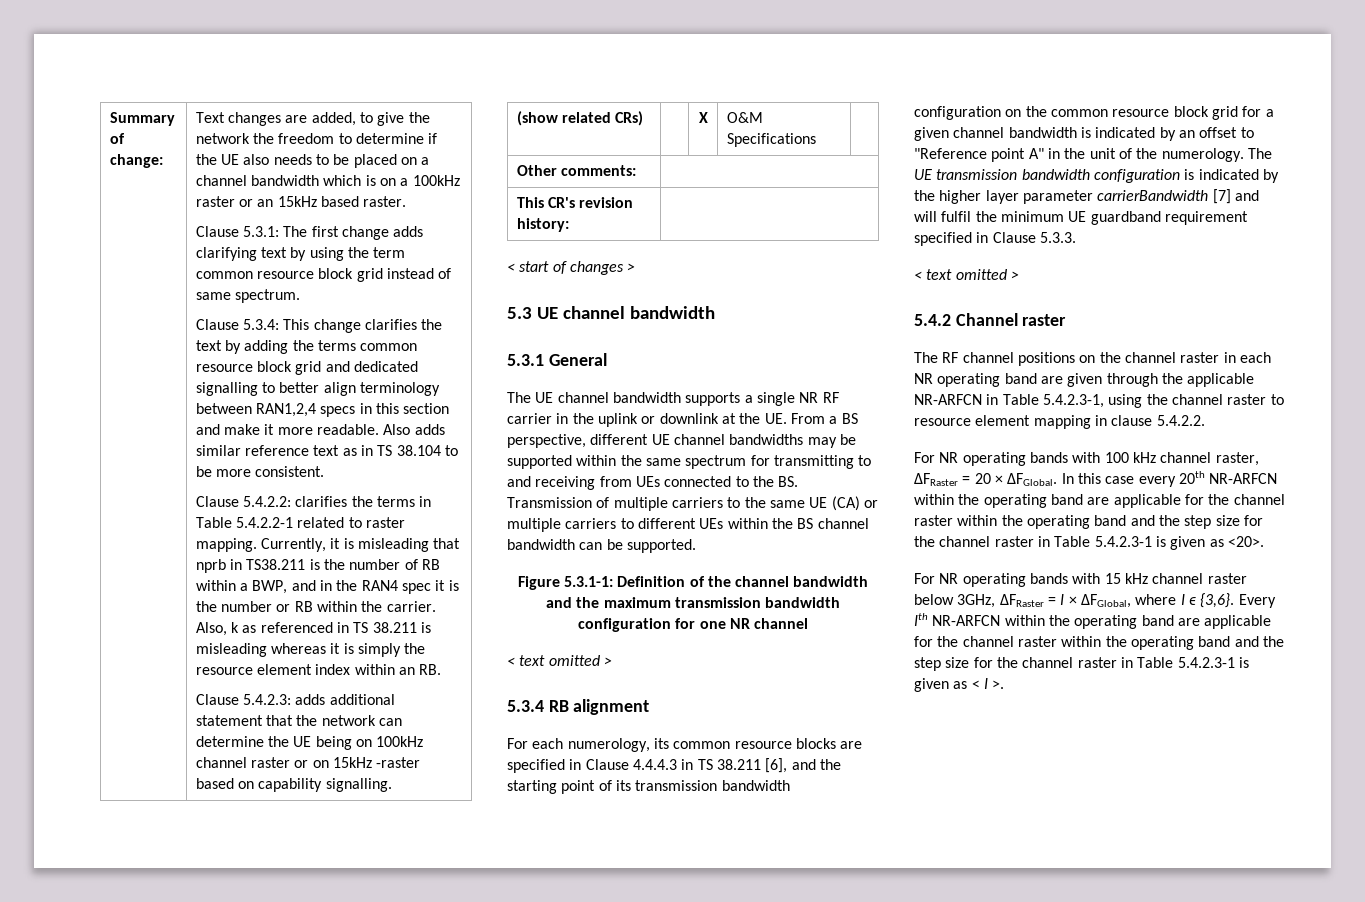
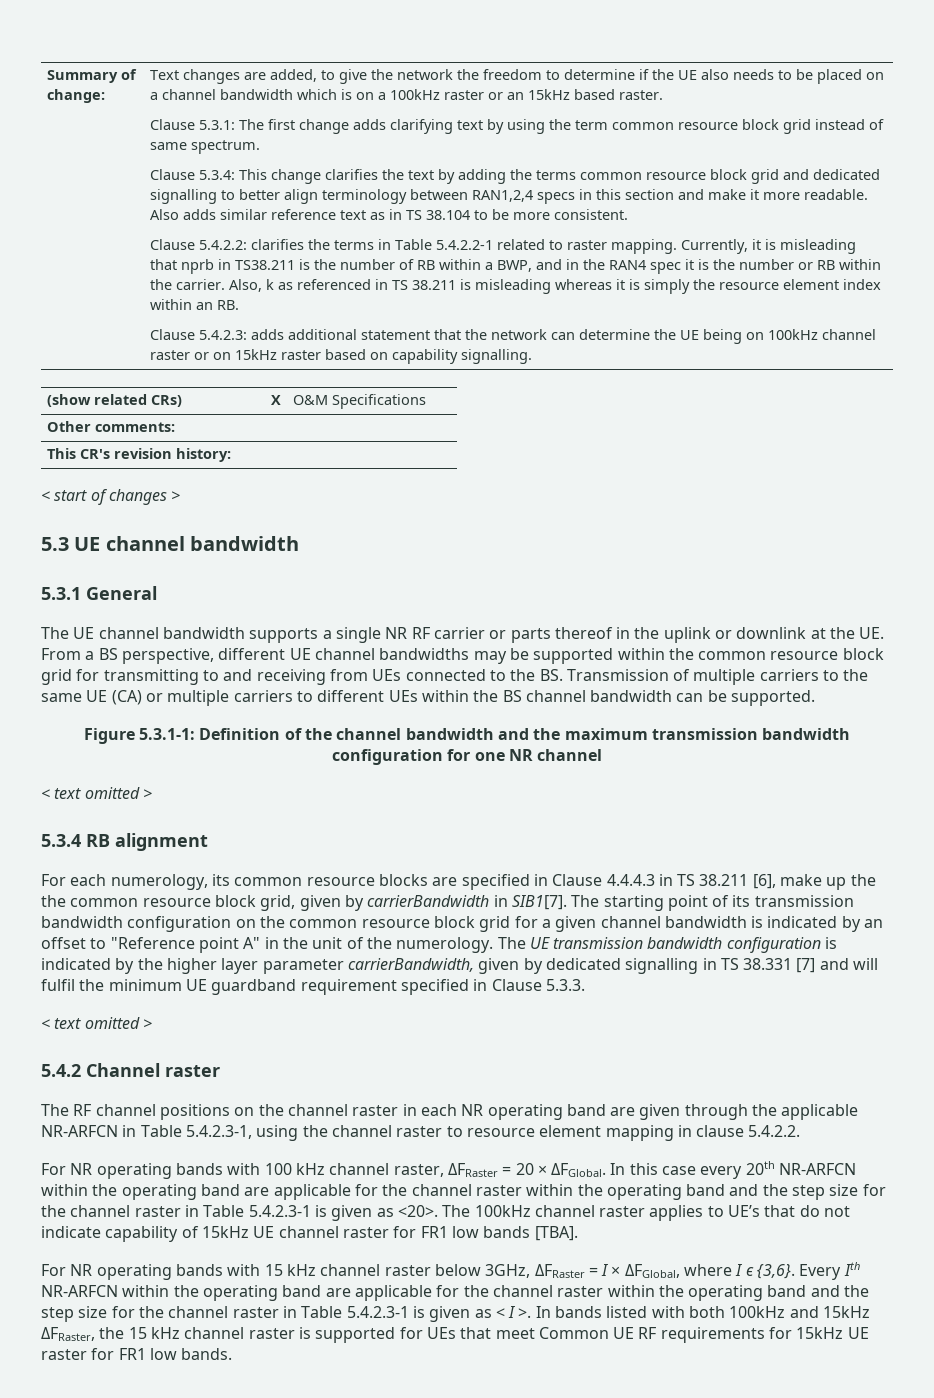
- Clause 5.4.2.3: adds additional statement that the network can determine the UE being on 100kHz channel raster or on 15kHz -raster based on capability signalling.
+ Clause 5.4.2.3: adds additional statement that the network can determine the UE being on 100kHz channel raster or on 15kHz raster based on capability signalling.
- The UE channel bandwidth supports a single NR RF carrier in the uplink or downlink at the UE. From a BS perspective, different UE channel bandwidths may be supported within the same spectrum for transmitting to and receiving from UEs connected to the BS. Transmission of multiple carriers to the same UE (CA) or multiple carriers to different UEs within the BS channel bandwidth can be supported.
+ The UE channel bandwidth supports a single NR RF carrier or parts thereof in the uplink or downlink at the UE. From a BS perspective, different UE channel bandwidths may be supported within the common resource block grid for transmitting to and receiving from UEs connected to the BS. Transmission of multiple carriers to the same UE (CA) or multiple carriers to different UEs within the BS channel bandwidth can be supported.
- For each numerology, its common resource blocks are specified in Clause 4.4.4.3 in TS 38.211 [6], and the starting point of its transmission bandwidth configuration on the common resource block grid for a given channel bandwidth is indicated by an offset to "Reference point A" in the unit of the numerology.
+ For each numerology, its common resource blocks are specified in Clause 4.4.4.3 in TS 38.211 [6], make up the the common resource block grid, given by carrierBandwidth in SIB1[7]. The starting point of its transmission bandwidth configuration on the common resource block grid for a given channel bandwidth is indicated by an offset to "Reference point A" in the unit of the numerology.
- The UE transmission bandwidth configuration is indicated by the higher layer parameter carrierBandwidth [7] and will fulfil the minimum UE guardband requirement specified in Clause 5.3.3.
+ The UE transmission bandwidth configuration is indicated by the higher layer parameter carrierBandwidth, given by dedicated signalling in TS 38.331 [7] and will fulfil the minimum UE guardband requirement specified in Clause 5.3.3.
+ The 100kHz channel raster applies to UE’s that do not indicate capability of 15kHz UE channel raster for FR1 low bands [TBA].
+ In bands listed with both 100kHz and 15kHz ΔFRaster, the 15 kHz channel raster is supported for UEs that meet Common UE RF requirements for 15kHz UE raster for FR1 low bands.

